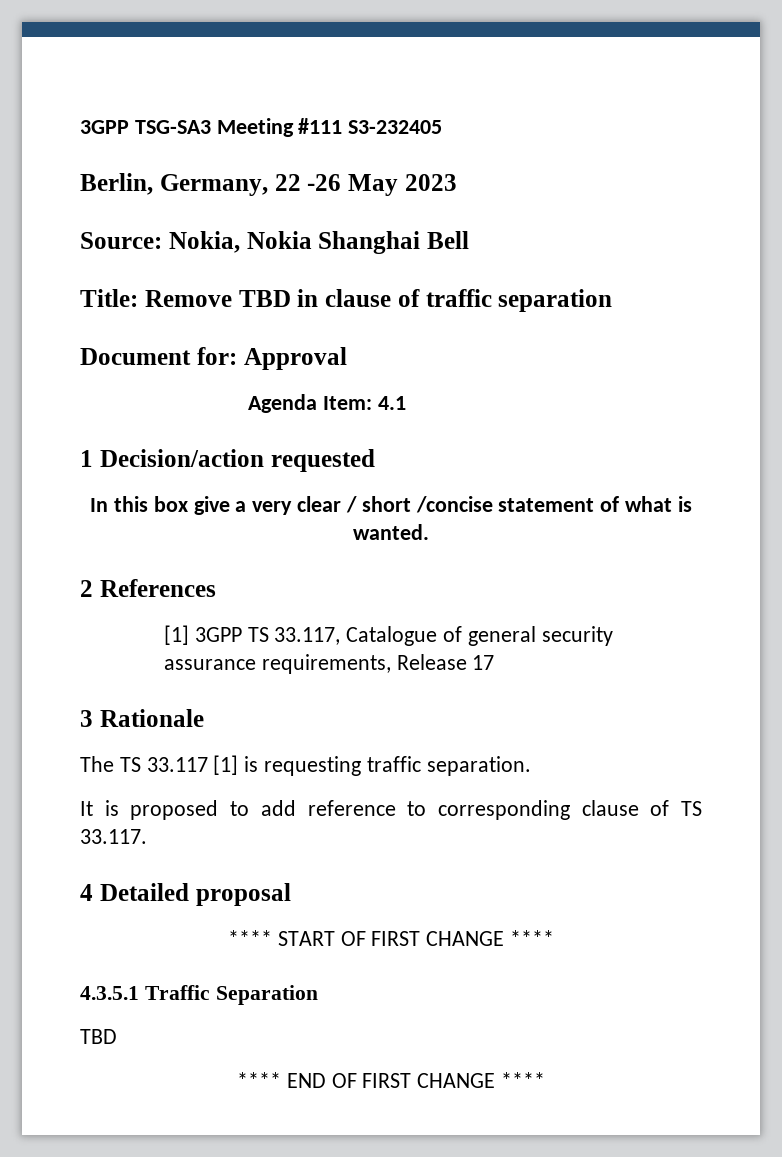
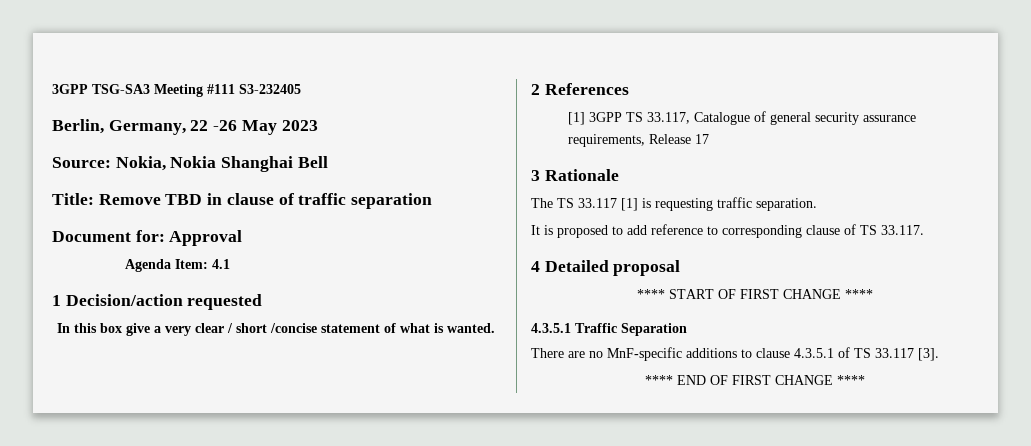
  4.3.5.1 Traffic Separation
- TBD
+ There are no MnF-specific additions to clause 4.3.5.1 of TS 33.117 [3].

